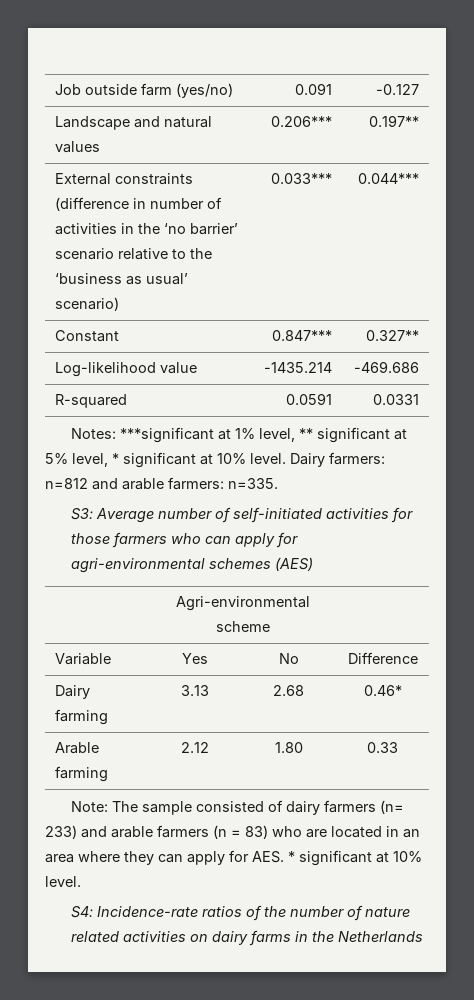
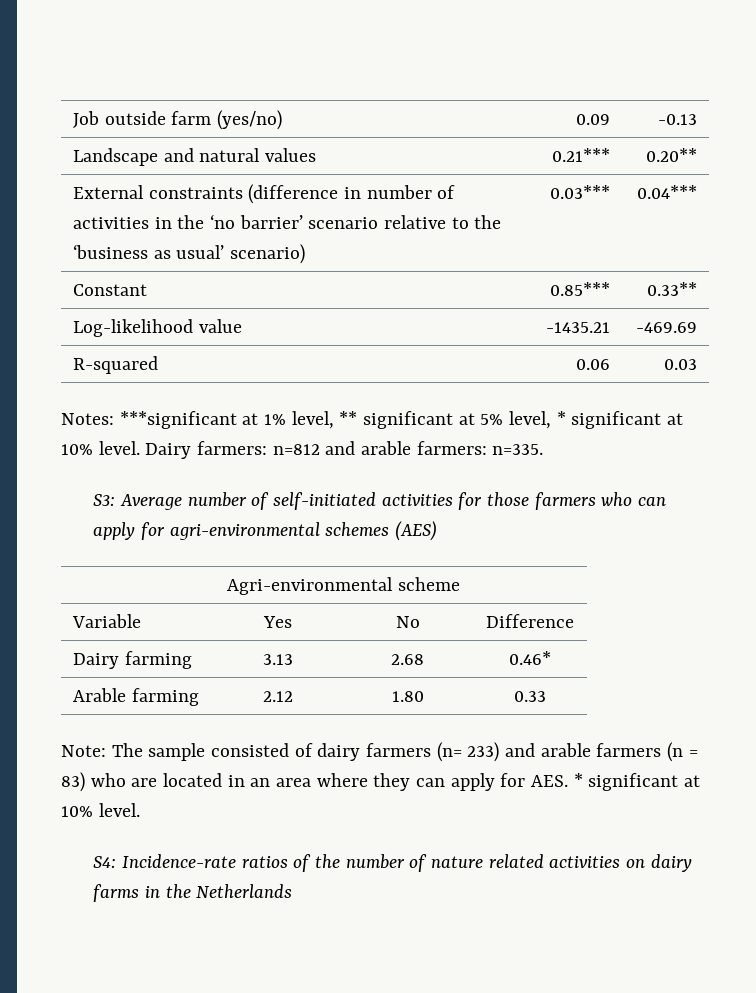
- Job outside farm (yes/no) | 0.091 | -0.127
+ Job outside farm (yes/no) | 0.09 | -0.13
- Landscape and natural values | 0.206*** | 0.197**
+ Landscape and natural values | 0.21*** | 0.20**
- External constraints (difference in number of activities in the ‘no barrier’ scenario relative to the ‘business as usual’ scenario) | 0.033*** | 0.044***
+ External constraints (difference in number of activities in the ‘no barrier’ scenario relative to the ‘business as usual’ scenario) | 0.03*** | 0.04***
- Constant | 0.847*** | 0.327**
+ Constant | 0.85*** | 0.33**
- Log-likelihood value | -1435.214 | -469.686
+ Log-likelihood value | -1435.21 | -469.69
- R-squared | 0.0591 | 0.0331
+ R-squared | 0.06 | 0.03

